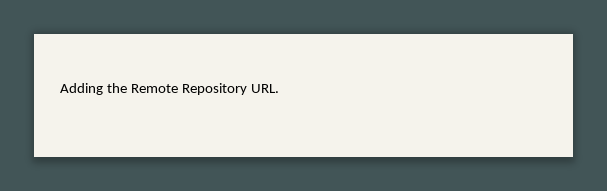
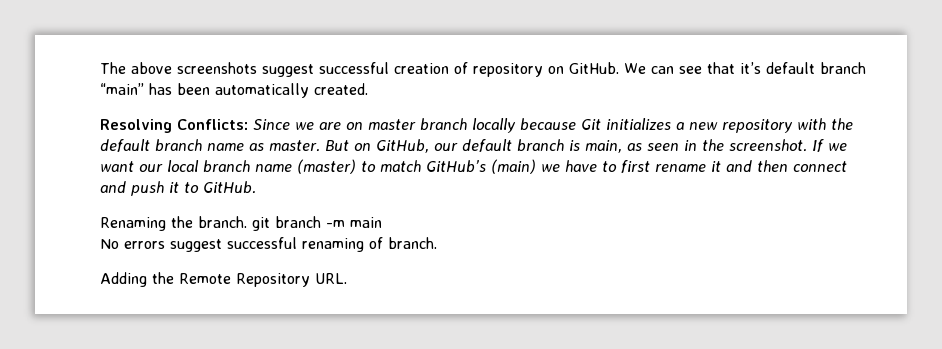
+ The above screenshots suggest successful creation of repository on GitHub. We can see that it’s default branch “main” has been automatically created.
+ Resolving Conflicts: Since we are on master branch locally because Git initializes a new repository with the default branch name as master. But on GitHub, our default branch is main, as seen in the screenshot. If we want our local branch name (master) to match GitHub’s (main) we have to first rename it and then connect and push it to GitHub.
+ Renaming the branch. git branch -m main
+ No errors suggest successful renaming of branch.

